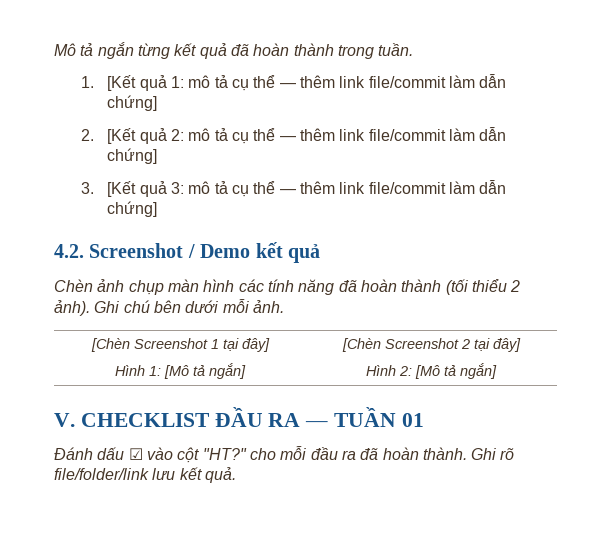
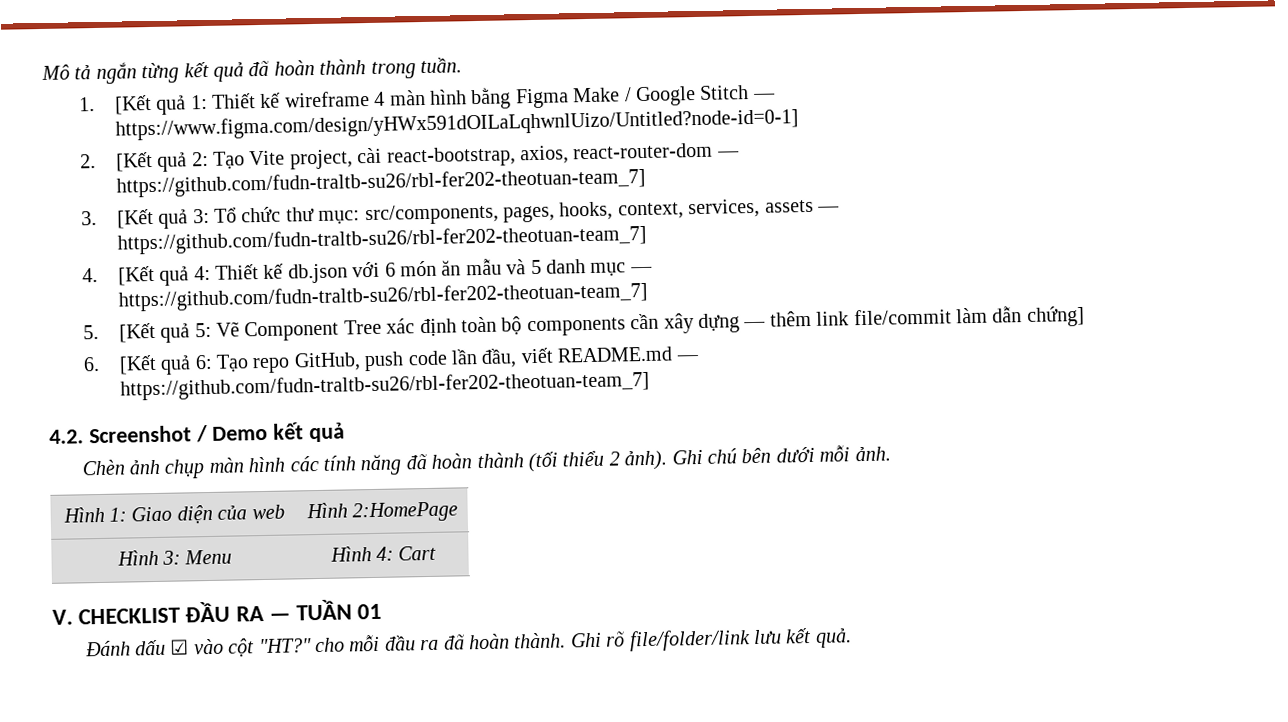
- 1. [Kết quả 1: mô tả cụ thể — thêm link file/commit làm dẫn chứng]
- 2. [Kết quả 2: mô tả cụ thể — thêm link file/commit làm dẫn chứng]
- 3. [Kết quả 3: mô tả cụ thể — thêm link file/commit làm dẫn chứng]
+ 1. [Kết quả 1: Thiết kế wireframe 4 màn hình bằng Figma Make / Google Stitch — https://www.figma.com/design/yHWx591dOILaLqhwnlUizo/Untitled?node-id=0-1]
+ 2. [Kết quả 2: Tạo Vite project, cài react-bootstrap, axios, react-router-dom — https://github.com/fudn-traltb-su26/rbl-fer202-theotuan-team_7]
+ 3. [Kết quả 3: Tổ chức thư mục: src/components, pages, hooks, context, services, assets — https://github.com/fudn-traltb-su26/rbl-fer202-theotuan-team_7]
+ 4. [Kết quả 4: Thiết kế db.json với 6 món ăn mẫu và 5 danh mục — https://github.com/fudn-traltb-su26/rbl-fer202-theotuan-team_7]
+ 5. [Kết quả 5: Vẽ Component Tree xác định toàn bộ components cần xây dựng — thêm link file/commit làm dẫn chứng]
+ 6. [Kết quả 6: Tạo repo GitHub, push code lần đầu, viết README.md — https://github.com/fudn-traltb-su26/rbl-fer202-theotuan-team_7]
- [Chèn Screenshot 1 tại đây]
- Hình 1: [Mô tả ngắn] | [Chèn Screenshot 2 tại đây]
- Hình 2: [Mô tả ngắn]
+ Hình 1: Giao diện của web | Hình 2:HomePage
+ Hình 3: Menu | Hình 4: Cart

